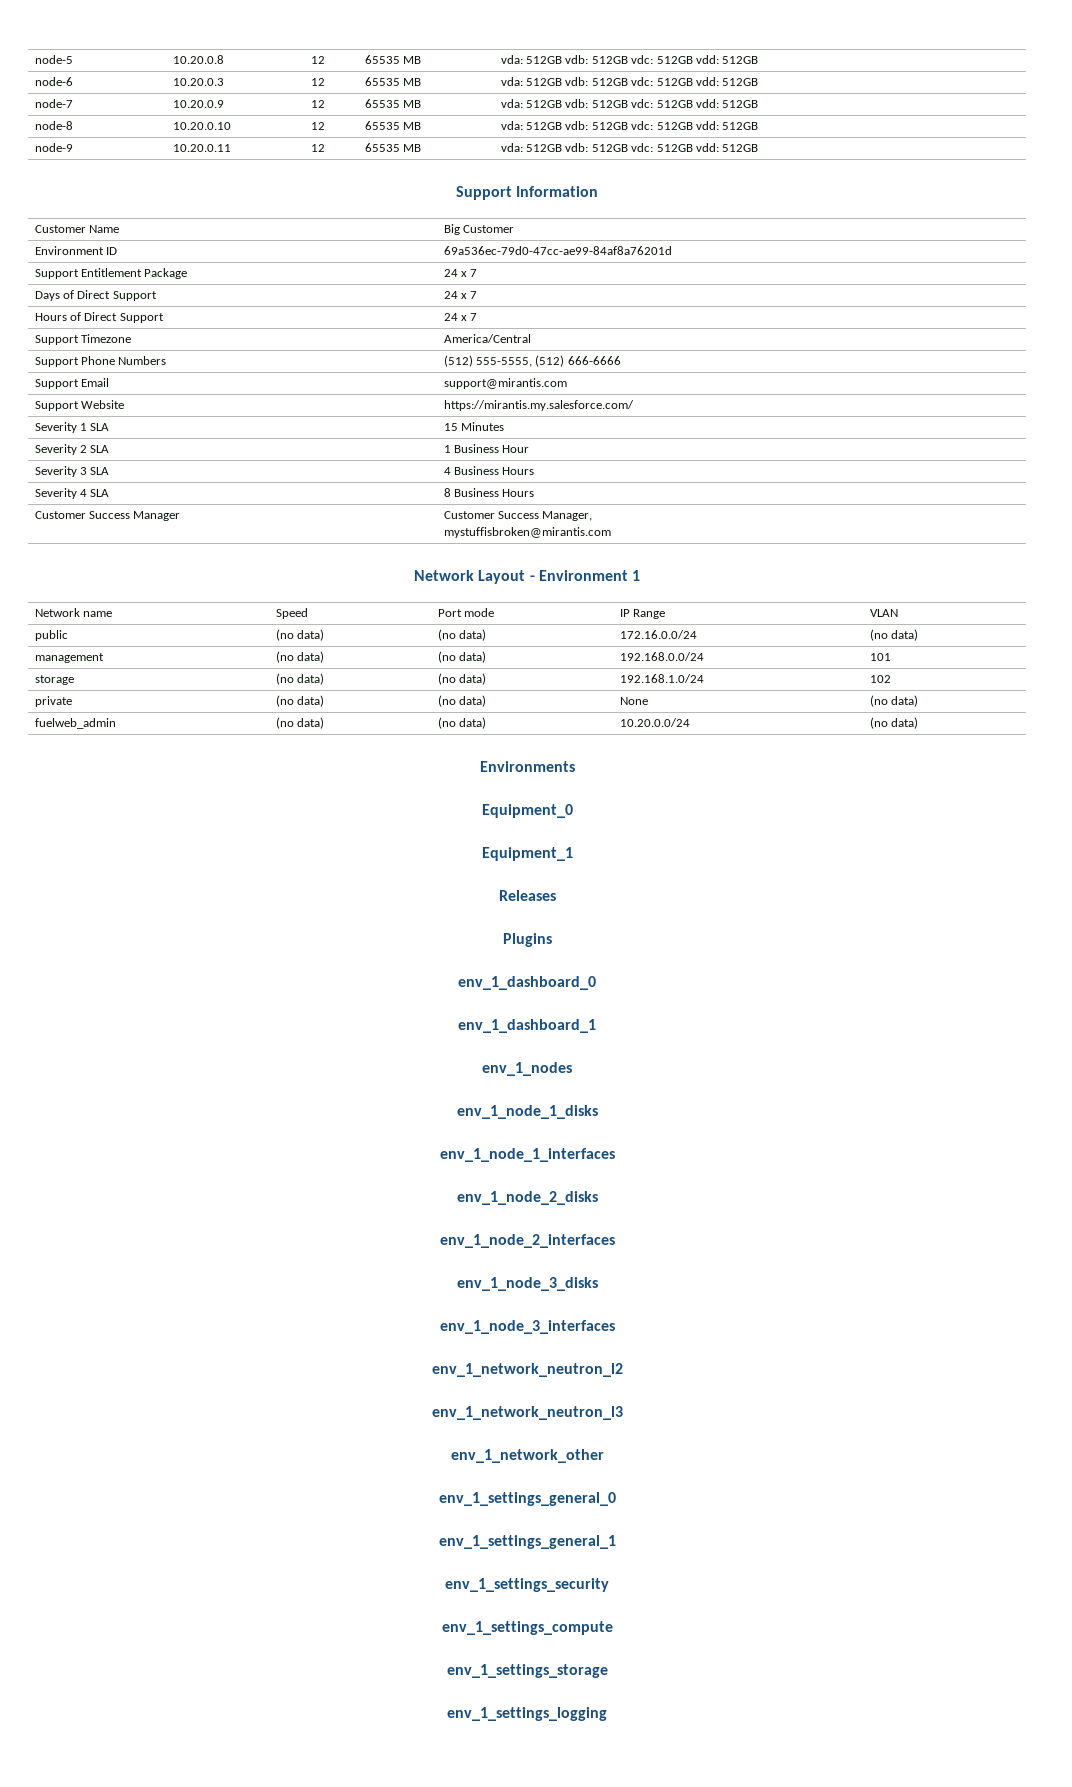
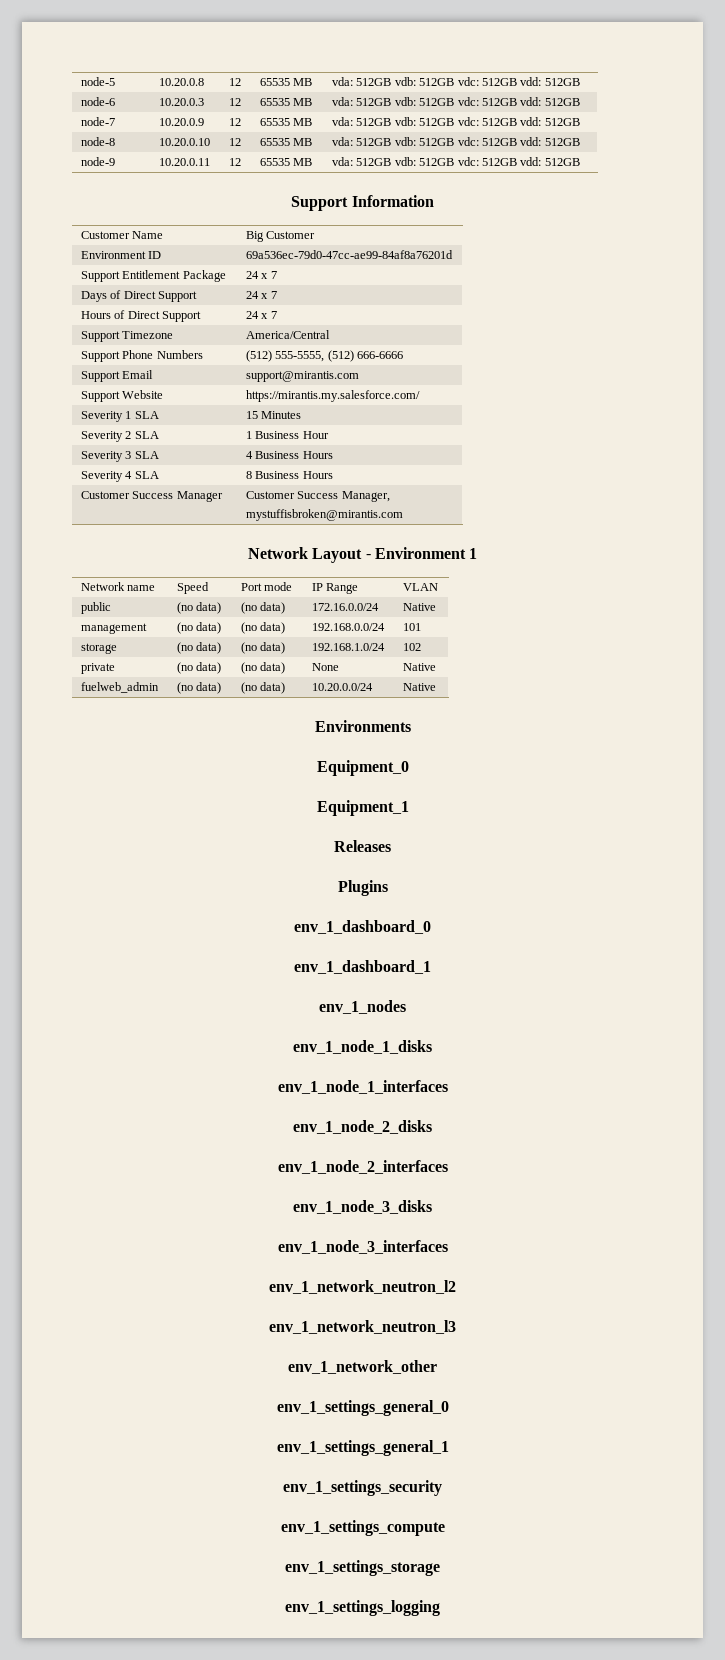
- public | (no data) | (no data) | 172.16.0.0/24 | (no data)
+ public | (no data) | (no data) | 172.16.0.0/24 | Native
- private | (no data) | (no data) | None | (no data)
+ private | (no data) | (no data) | None | Native
- fuelweb_admin | (no data) | (no data) | 10.20.0.0/24 | (no data)
+ fuelweb_admin | (no data) | (no data) | 10.20.0.0/24 | Native

